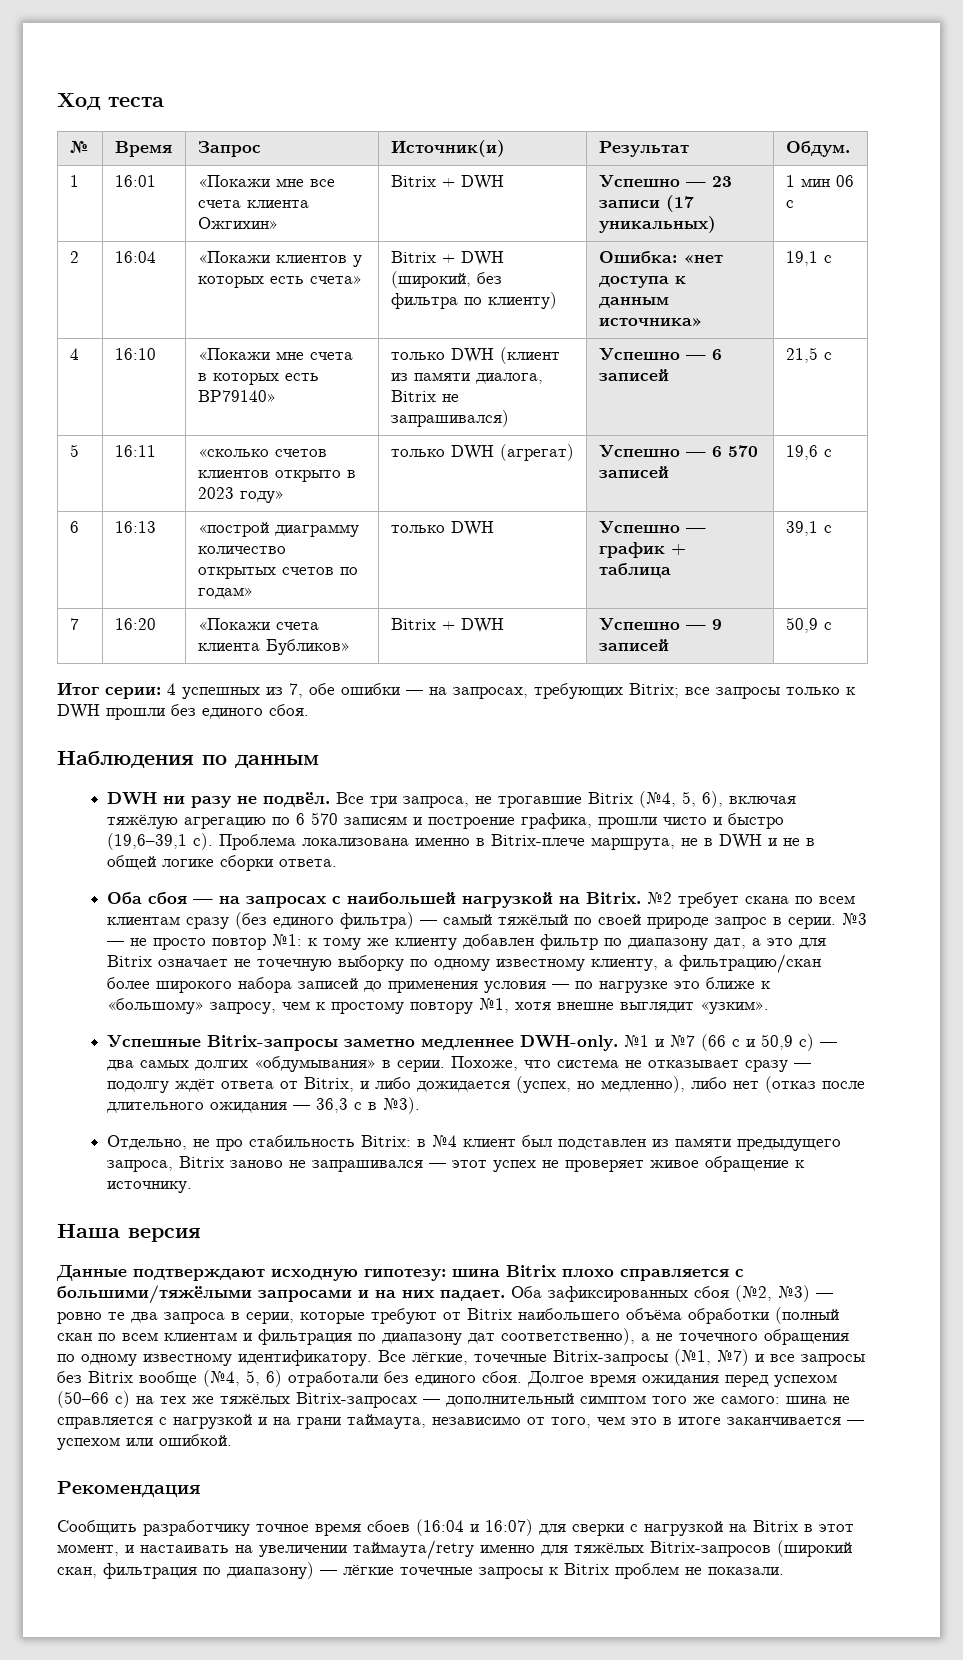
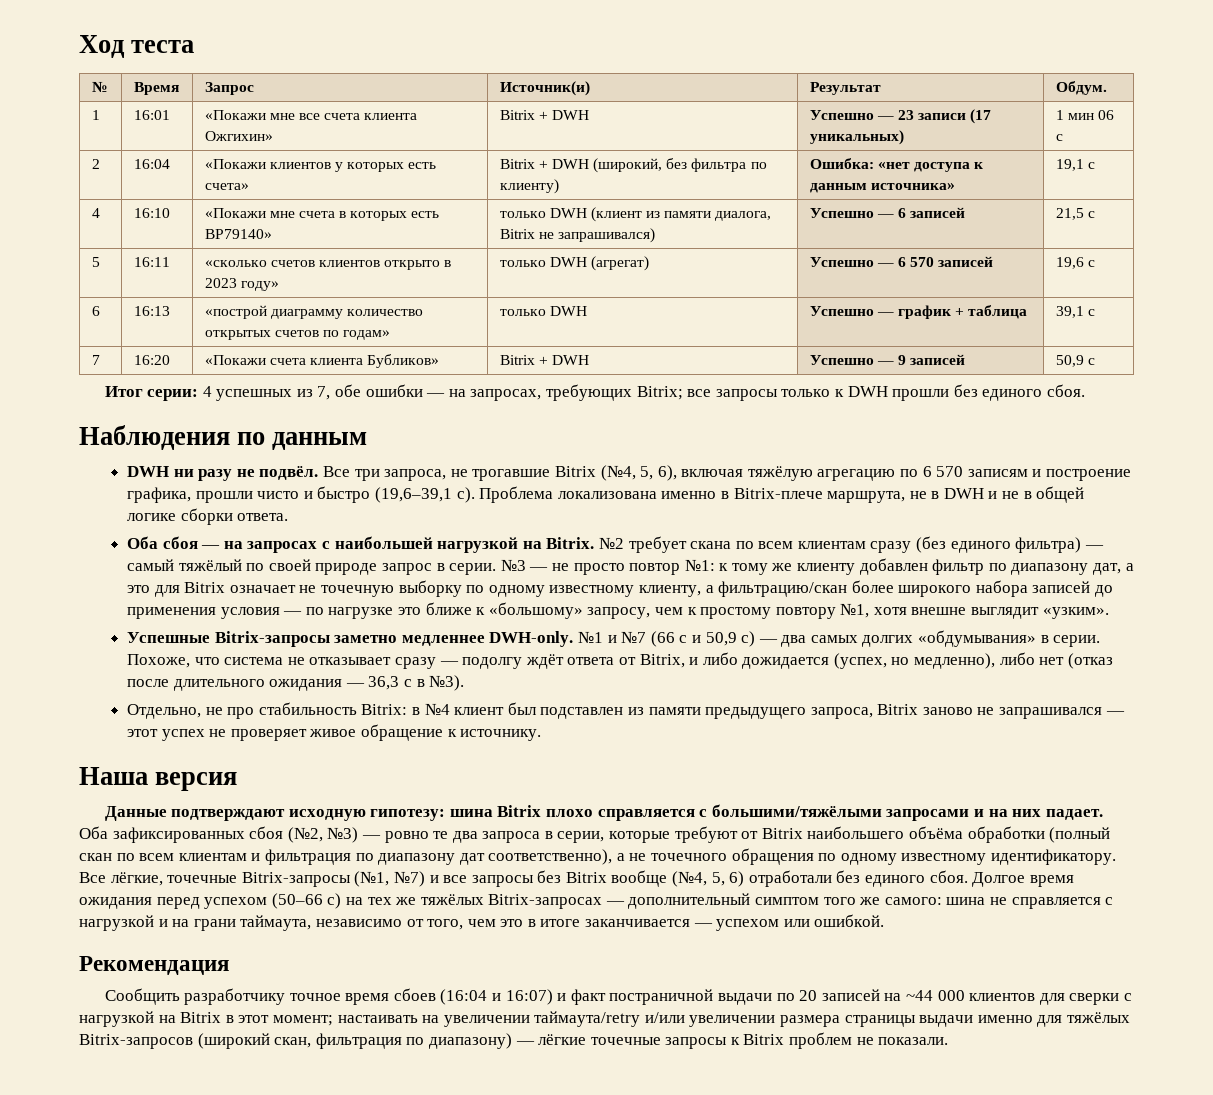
- Сообщить разработчику точное время сбоев (16:04 и 16:07) для сверки с нагрузкой на Bitrix в этот момент, и настаивать на увеличении таймаута/retry именно для тяжёлых Bitrix-запросов (широкий скан, фильтрация по диапазону) — лёгкие точечные запросы к Bitrix проблем не показали.
+ Сообщить разработчику точное время сбоев (16:04 и 16:07) и факт постраничной выдачи по 20 записей на ~44 000 клиентов для сверки с нагрузкой на Bitrix в этот момент; настаивать на увеличении таймаута/retry и/или увеличении размера страницы выдачи именно для тяжёлых Bitrix-запросов (широкий скан, фильтрация по диапазону) — лёгкие точечные запросы к Bitrix проблем не показали.

